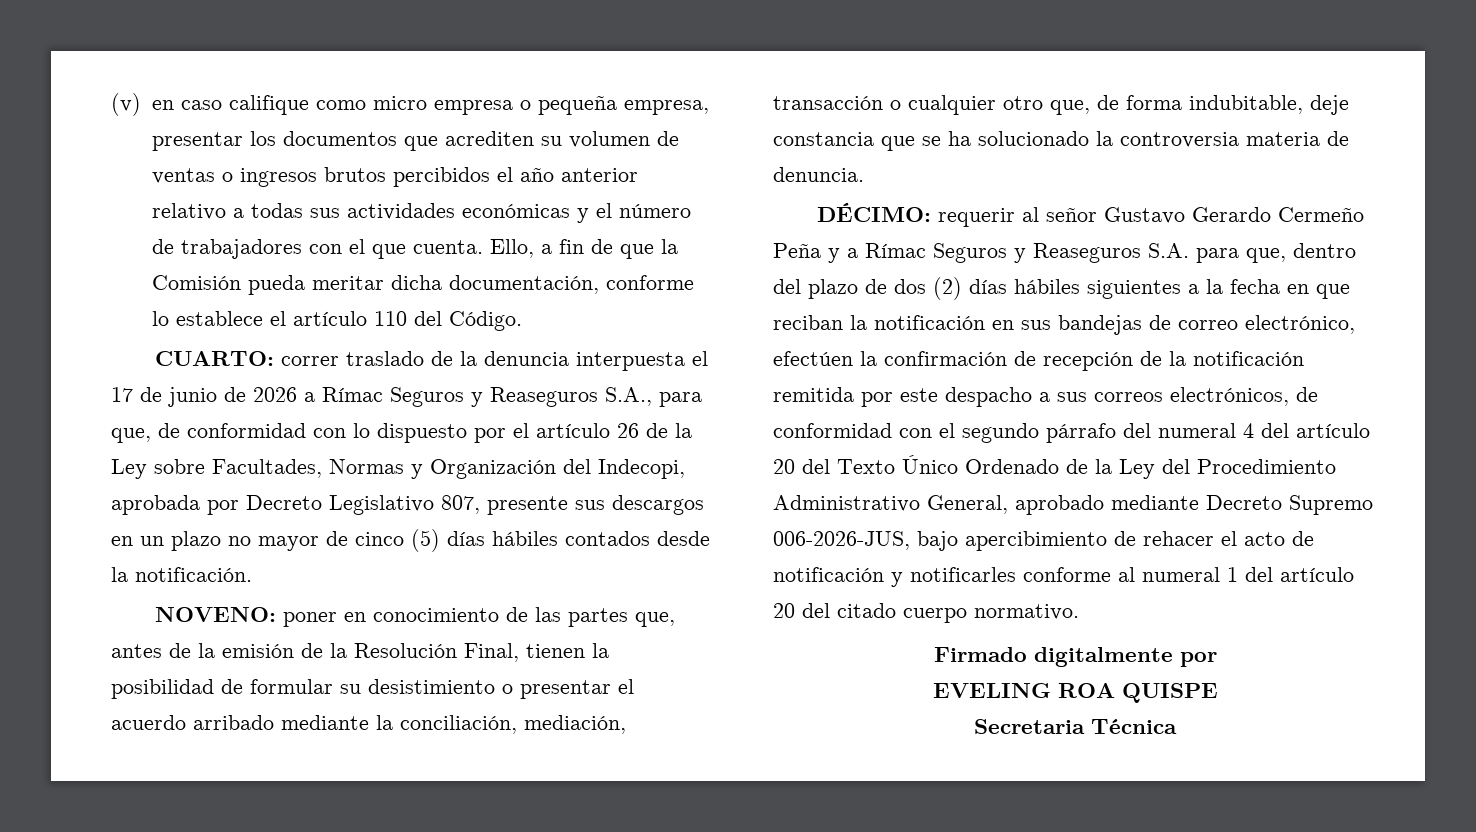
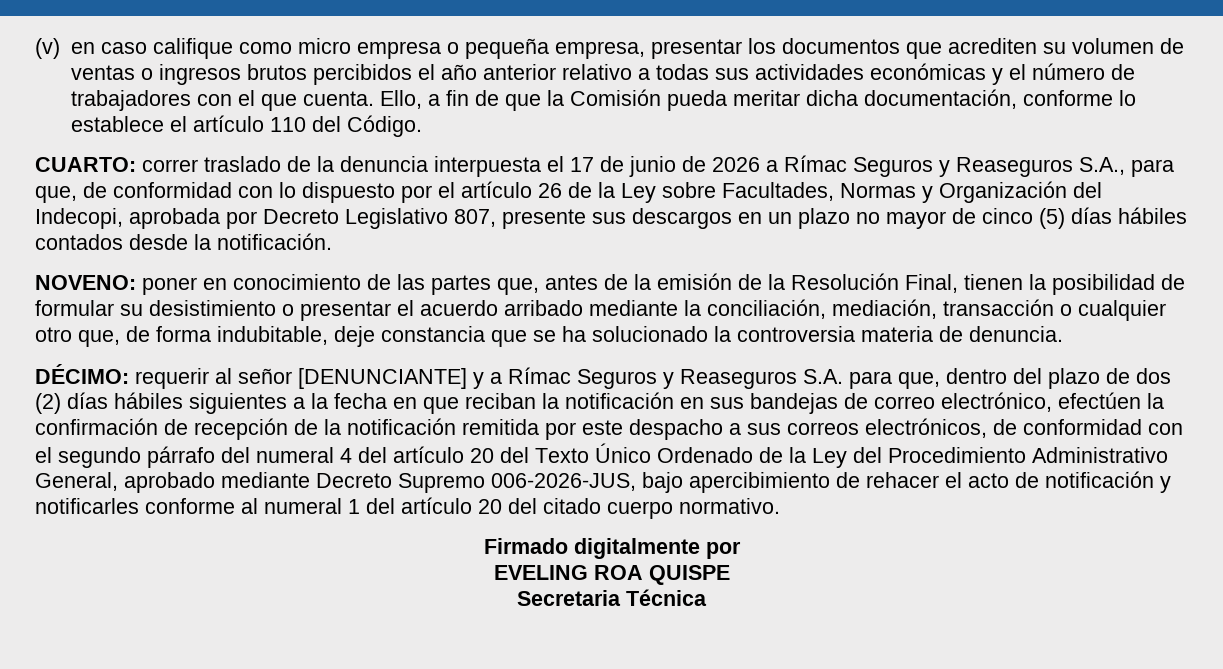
- requerir al señor Gustavo Gerardo Cermeño Peña y a Rímac Seguros y Reaseguros S.A. para que, dentro del plazo de dos (2) días hábiles siguientes a la fecha en que reciban la notificación en sus bandejas de correo electrónico, efectúen la confirmación de recepción de la notificación remitida por este despacho a sus correos electrónicos, de conformidad con el segundo párrafo del numeral 4 del artículo 20 del Texto Único Ordenado de la Ley del Procedimiento Administrativo General, aprobado mediante Decreto Supremo 006-2026-JUS, bajo apercibimiento de rehacer el acto de notificación y notificarles conforme al numeral 1 del artículo 20 del citado cuerpo normativo.
+ requerir al señor [DENUNCIANTE] y a Rímac Seguros y Reaseguros S.A. para que, dentro del plazo de dos (2) días hábiles siguientes a la fecha en que reciban la notificación en sus bandejas de correo electrónico, efectúen la confirmación de recepción de la notificación remitida por este despacho a sus correos electrónicos, de conformidad con el segundo párrafo del numeral 4 del artículo 20 del Texto Único Ordenado de la Ley del Procedimiento Administrativo General, aprobado mediante Decreto Supremo 006-2026-JUS, bajo apercibimiento de rehacer el acto de notificación y notificarles conforme al numeral 1 del artículo 20 del citado cuerpo normativo.

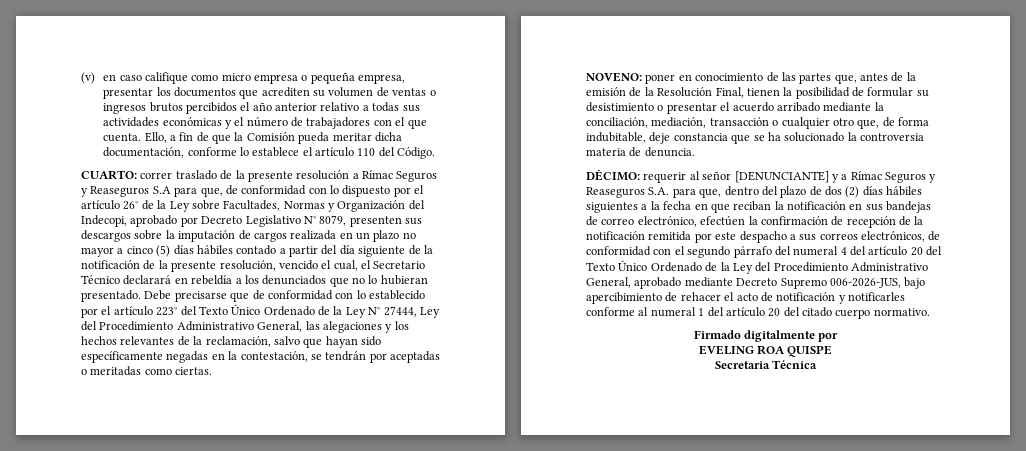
- CUARTO: correr traslado de la denuncia interpuesta el 17 de junio de 2026 a Rímac Seguros y Reaseguros S.A., para que, de conformidad con lo dispuesto por el artículo 26 de la Ley sobre Facultades, Normas y Organización del Indecopi, aprobada por Decreto Legislativo 807, presente sus descargos en un plazo no mayor de cinco (5) días hábiles contados desde la notificación.
+ CUARTO: correr traslado de la presente resolución a Rímac Seguros y Reaseguros S.A para que, de conformidad con lo dispuesto por el artículo 26° de la Ley sobre Facultades, Normas y Organización del Indecopi, aprobado por Decreto Legislativo N° 8079, presenten sus descargos sobre la imputación de cargos realizada en un plazo no mayor a cinco (5) días hábiles contado a partir del día siguiente de la notificación de la presente resolución, vencido el cual, el Secretario Técnico declarará en rebeldía a los denunciados que no lo hubieran presentado. Debe precisarse que de conformidad con lo establecido por el artículo 223° del Texto Único Ordenado de la Ley N° 27444, Ley del Procedimiento Administrativo General, las alegaciones y los hechos relevantes de la reclamación, salvo que hayan sido específicamente negadas en la contestación, se tendrán por aceptadas o meritadas como ciertas.

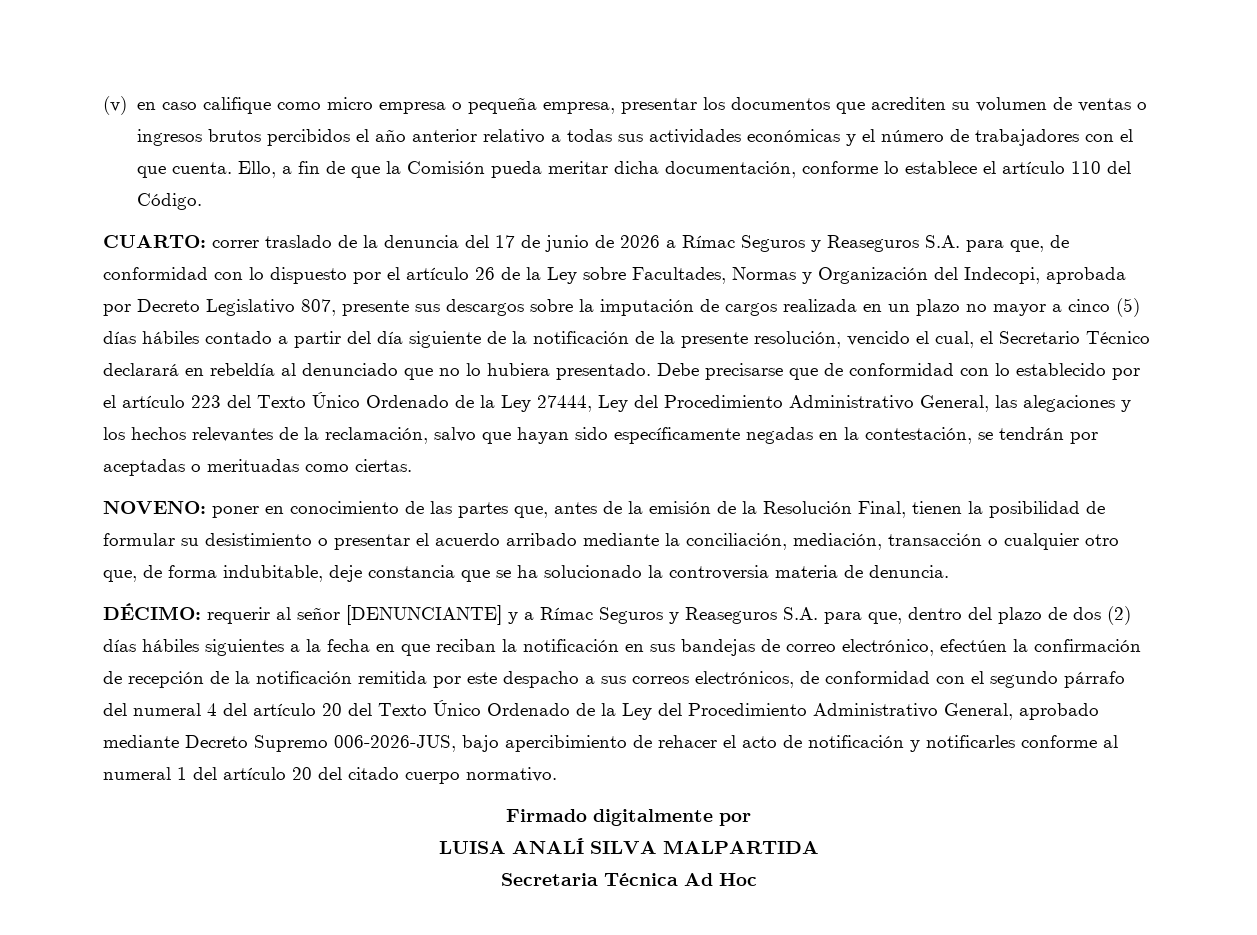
- correr traslado de la presente resolución a Rímac Seguros y Reaseguros S.A para que, de conformidad con lo dispuesto por el artículo 26° de la Ley sobre Facultades, Normas y Organización del Indecopi, aprobado por Decreto Legislativo N° 8079, presenten sus descargos sobre la imputación de cargos realizada en un plazo no mayor a cinco (5) días hábiles contado a partir del día siguiente de la notificación de la presente resolución, vencido el cual, el Secretario Técnico declarará en rebeldía a los denunciados que no lo hubieran presentado.
+ correr traslado de la denuncia del 17 de junio de 2026 a Rímac Seguros y Reaseguros S.A. para que, de conformidad con lo dispuesto por el artículo 26 de la Ley sobre Facultades, Normas y Organización del Indecopi, aprobada por Decreto Legislativo 807, presente sus descargos sobre la imputación de cargos realizada en un plazo no mayor a cinco (5) días hábiles contado a partir del día siguiente de la notificación de la presente resolución, vencido el cual, el Secretario Técnico declarará en rebeldía al denunciado que no lo hubiera presentado.
- Debe precisarse que de conformidad con lo establecido por el artículo 223° del Texto Único Ordenado de la Ley N° 27444, Ley del Procedimiento Administrativo General, las alegaciones y los hechos relevantes de la reclamación, salvo que hayan sido específicamente negadas en la contestación, se tendrán por aceptadas o meritadas como ciertas.
+ Debe precisarse que de conformidad con lo establecido por el artículo 223 del Texto Único Ordenado de la Ley 27444, Ley del Procedimiento Administrativo General, las alegaciones y los hechos relevantes de la reclamación, salvo que hayan sido específicamente negadas en la contestación, se tendrán por aceptadas o merituadas como ciertas.
- EVELING ROA QUISPE
+ LUISA ANALÍ SILVA MALPARTIDA
- Secretaria Técnica
+ Secretaria Técnica Ad Hoc

